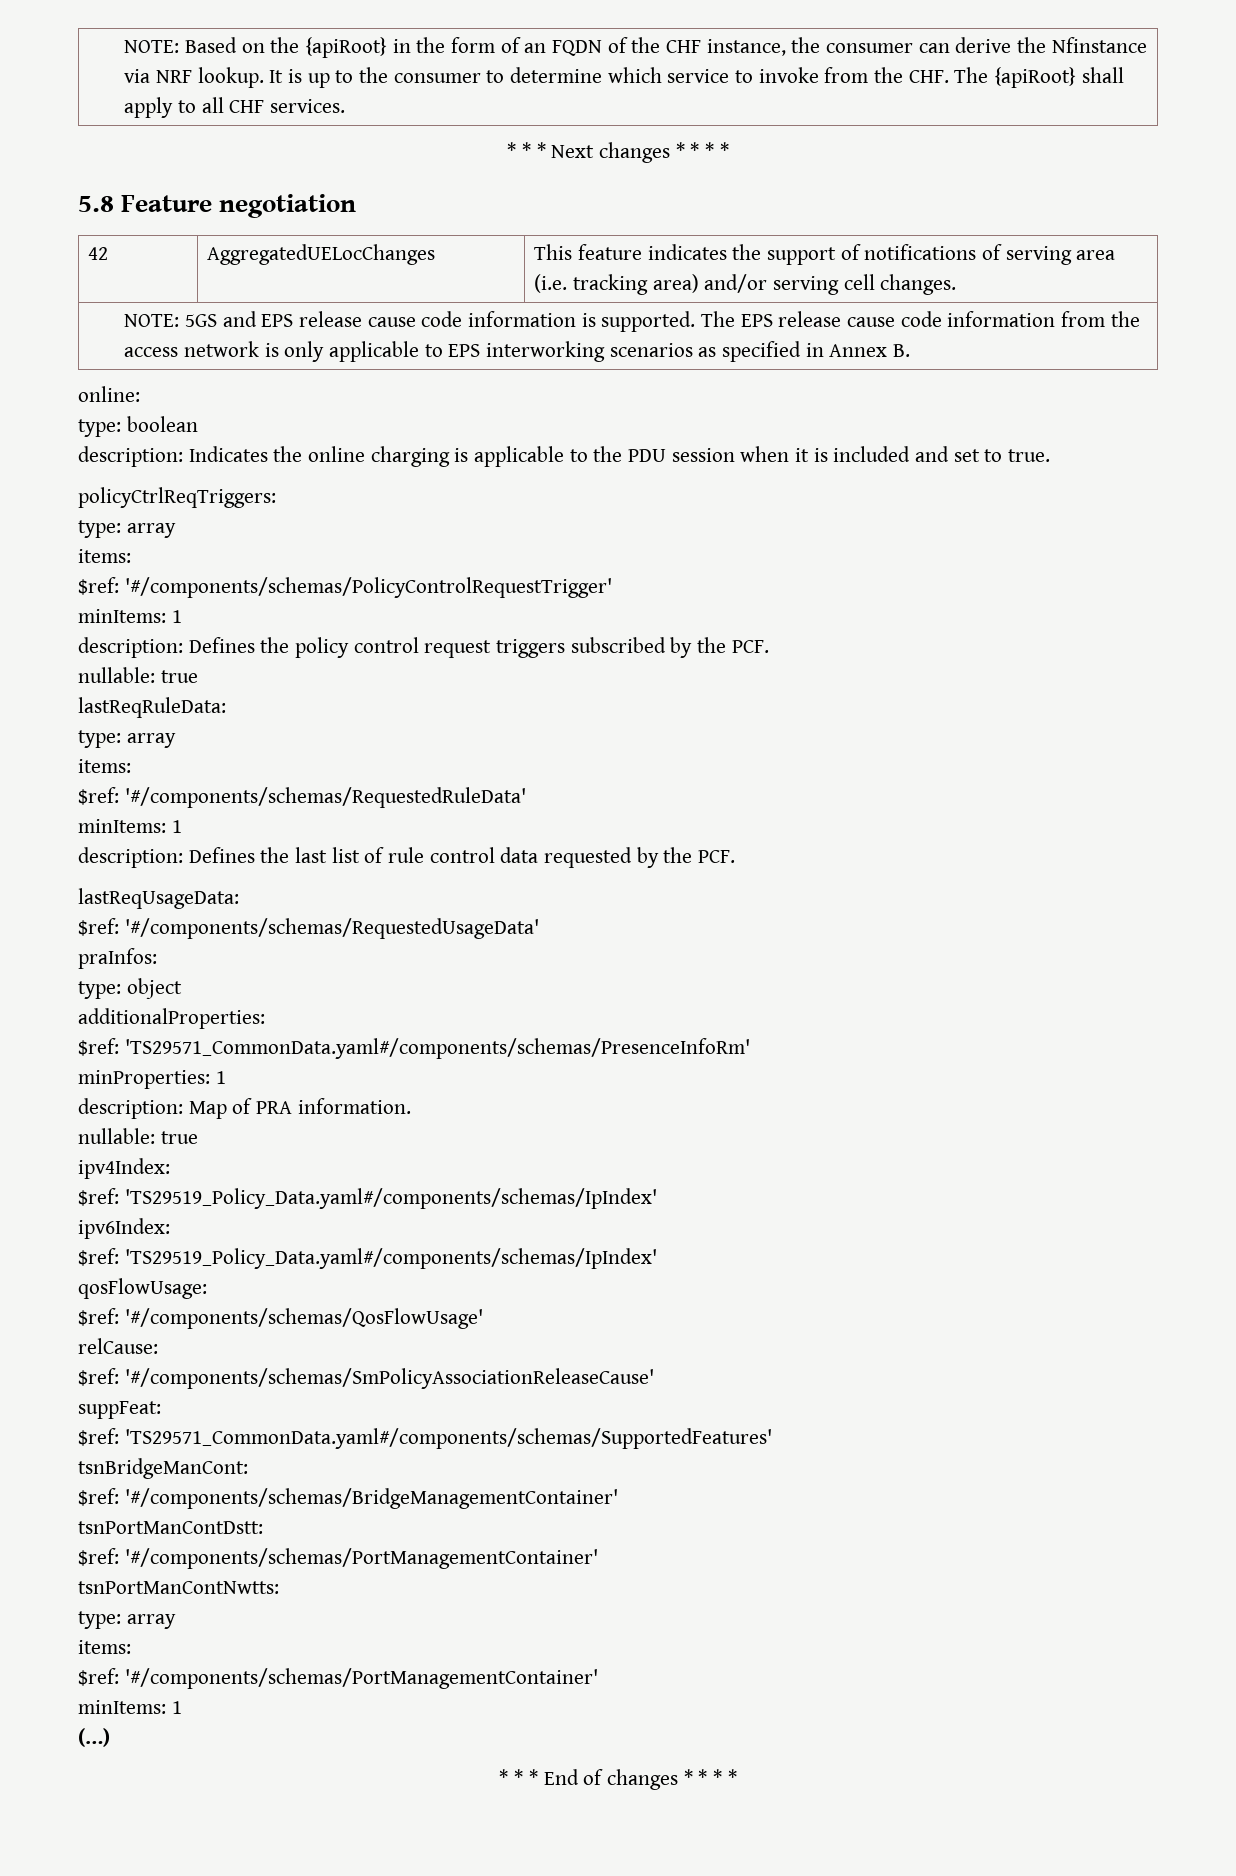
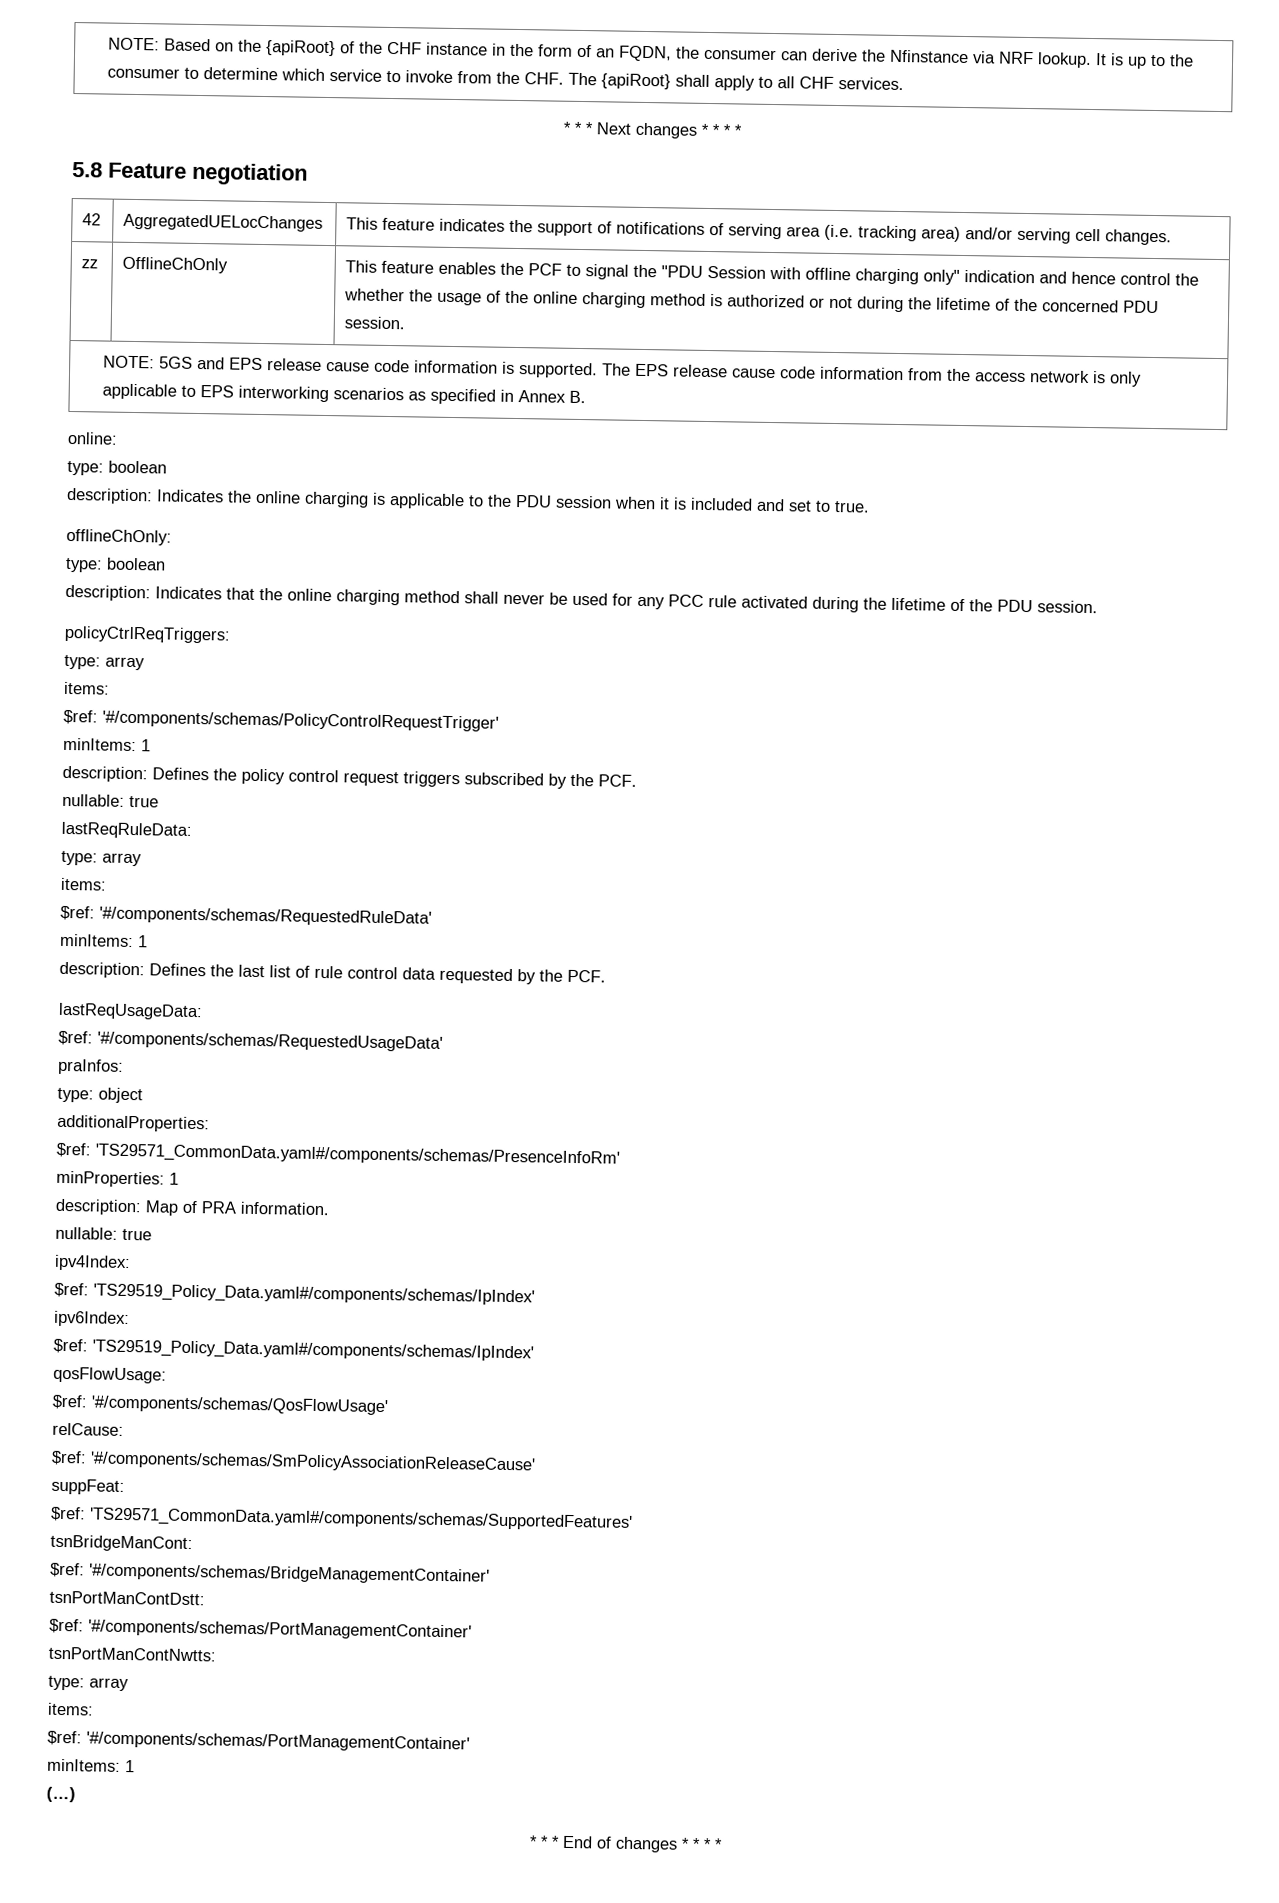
- NOTE: Based on the {apiRoot} in the form of an FQDN of the CHF instance, the consumer can derive the Nfinstance via NRF lookup.
+ NOTE: Based on the {apiRoot} of the CHF instance in the form of an FQDN, the consumer can derive the Nfinstance via NRF lookup.
+ zz | OfflineChOnly | This feature enables the PCF to signal the "PDU Session with offline charging only" indication and hence control the whether the usage of the online charging method is authorized or not during the lifetime of the concerned PDU session.
+ offlineChOnly:
+ type: boolean
+ description: Indicates that the online charging method shall never be used for any PCC rule activated during the lifetime of the PDU session.

